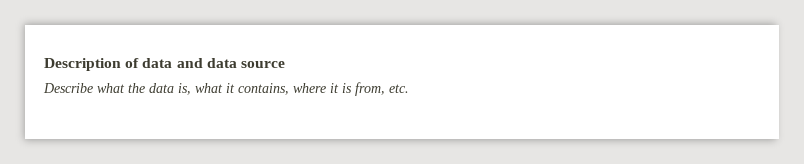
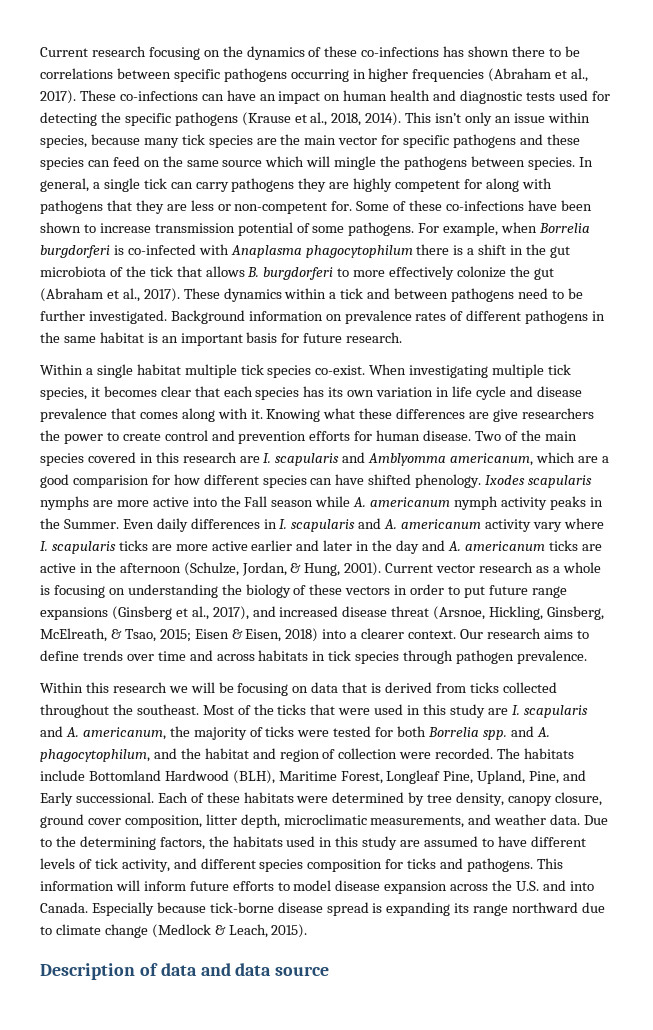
+ Current research focusing on the dynamics of these co-infections has shown there to be correlations between specific pathogens occurring in higher frequencies (Abraham et al., 2017). These co-infections can have an impact on human health and diagnostic tests used for detecting the specific pathogens (Krause et al., 2018, 2014). This isn’t only an issue within species, because many tick species are the main vector for specific pathogens and these species can feed on the same source which will mingle the pathogens between species. In general, a single tick can carry pathogens they are highly competent for along with pathogens that they are less or non-competent for. Some of these co-infections have been shown to increase transmission potential of some pathogens. For example, when Borrelia burgdorferi is co-infected with Anaplasma phagocytophilum there is a shift in the gut microbiota of the tick that allows B. burgdorferi to more effectively colonize the gut (Abraham et al., 2017). These dynamics within a tick and between pathogens need to be further investigated. Background information on prevalence rates of different pathogens in the same habitat is an important basis for future research.
+ Within a single habitat multiple tick species co-exist. When investigating multiple tick species, it becomes clear that each species has its own variation in life cycle and disease prevalence that comes along with it. Knowing what these differences are give researchers the power to create control and prevention efforts for human disease. Two of the main species covered in this research are I. scapularis and Amblyomma americanum, which are a good comparision for how different species can have shifted phenology. Ixodes scapularis nymphs are more active into the Fall season while A. americanum nymph activity peaks in the Summer. Even daily differences in I. scapularis and A. americanum activity vary where I. scapularis ticks are more active earlier and later in the day and A. americanum ticks are active in the afternoon (Schulze, Jordan, & Hung, 2001). Current vector research as a whole is focusing on understanding the biology of these vectors in order to put future range expansions (Ginsberg et al., 2017), and increased disease threat (Arsnoe, Hickling, Ginsberg, McElreath, & Tsao, 2015; Eisen & Eisen, 2018) into a clearer context. Our research aims to define trends over time and across habitats in tick species through pathogen prevalence.
+ Within this research we will be focusing on data that is derived from ticks collected throughout the southeast. Most of the ticks that were used in this study are I. scapularis and A. americanum, the majority of ticks were tested for both Borrelia spp. and A. phagocytophilum, and the habitat and region of collection were recorded. The habitats include Bottomland Hardwood (BLH), Maritime Forest, Longleaf Pine, Upland, Pine, and Early successional. Each of these habitats were determined by tree density, canopy closure, ground cover composition, litter depth, microclimatic measurements, and weather data. Due to the determining factors, the habitats used in this study are assumed to have different levels of tick activity, and different species composition for ticks and pathogens. This information will inform future efforts to model disease expansion across the U.S. and into Canada. Especially because tick-borne disease spread is expanding its range northward due to climate change (Medlock & Leach, 2015).
- Describe what the data is, what it contains, where it is from, etc.

